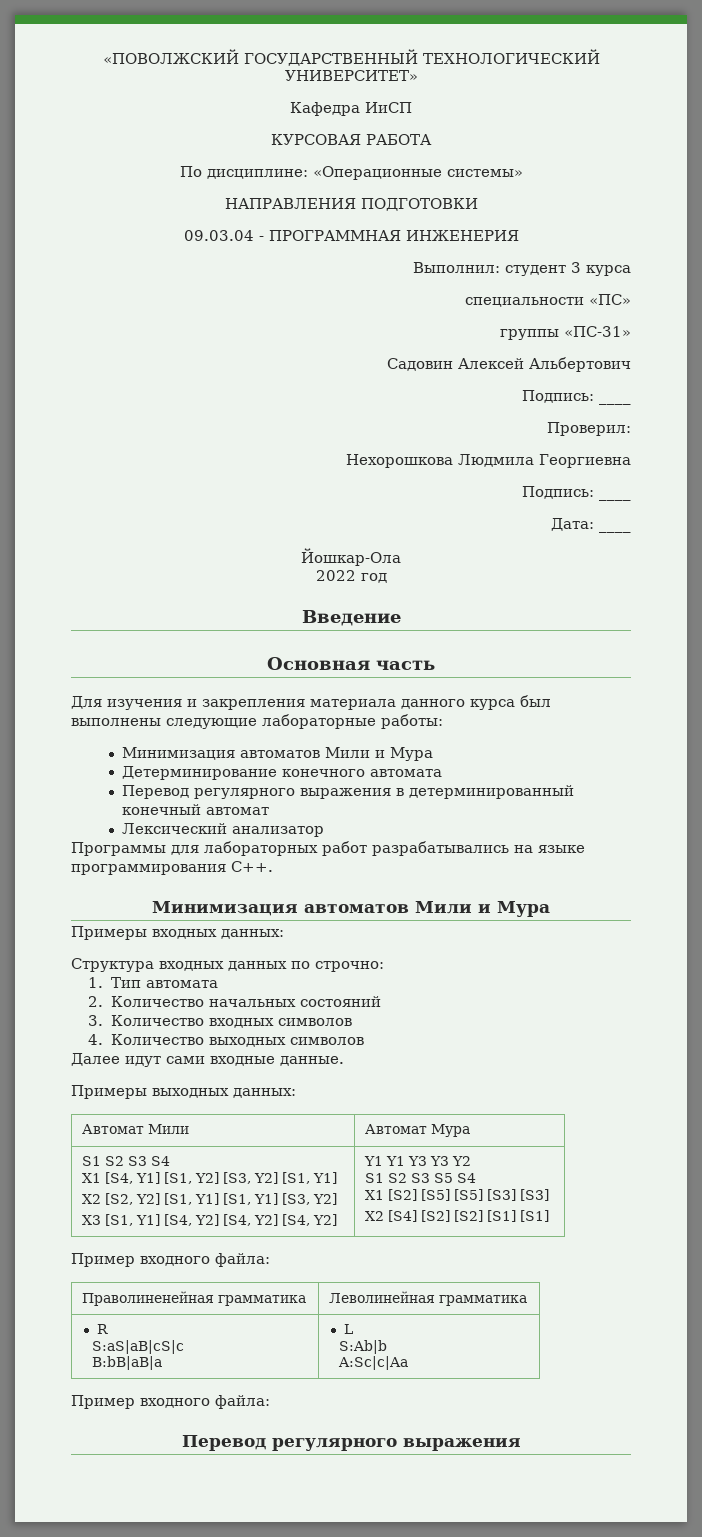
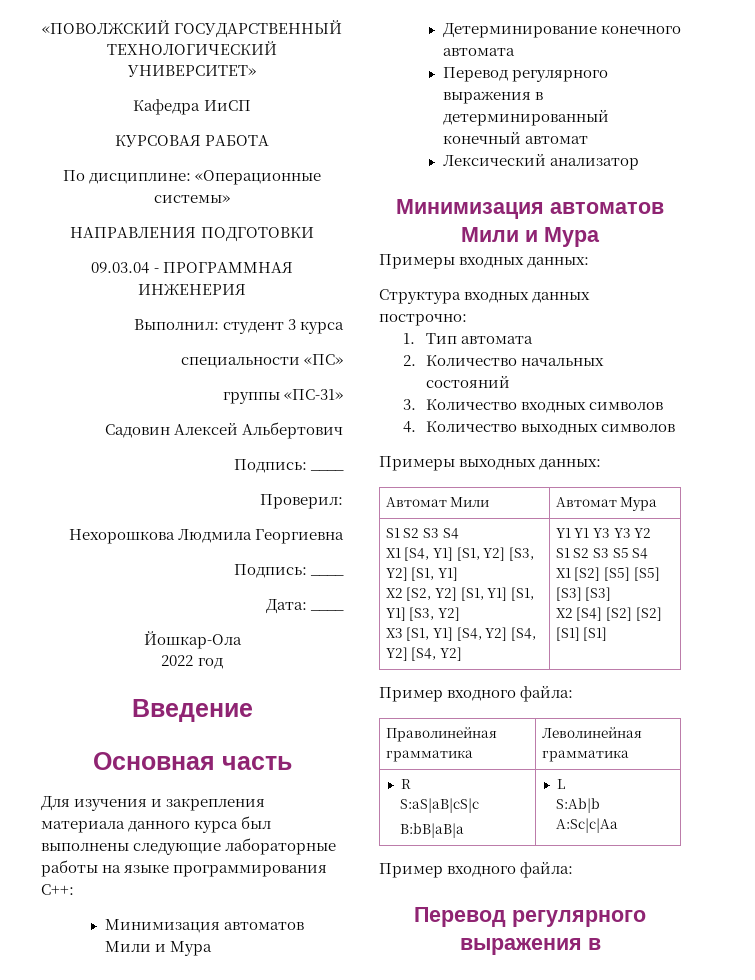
- Для изучения и закрепления материала данного курса был выполнены следующие лабораторные работы:
+ Для изучения и закрепления материала данного курса был выполнены следующие лабораторные работы на языке программирования С++:
- Программы для лабораторных работ разрабатывались на языке программирования С++.
- Структура входных данных по строчно:
+ Структура входных данных построчно:
- Далее идут сами входные данные.
- Праволиненейная грамматика | Леволинейная грамматика
+ Праволинейная грамматика | Леволинейная грамматика
  R
  S:aS|aB|cS|c
  B:bB|aB|a | L
  S:Ab|b
  A:Sc|c|Aa
  Пример входного файла:
- Перевод регулярного выражения
+ Перевод регулярного выражения в

